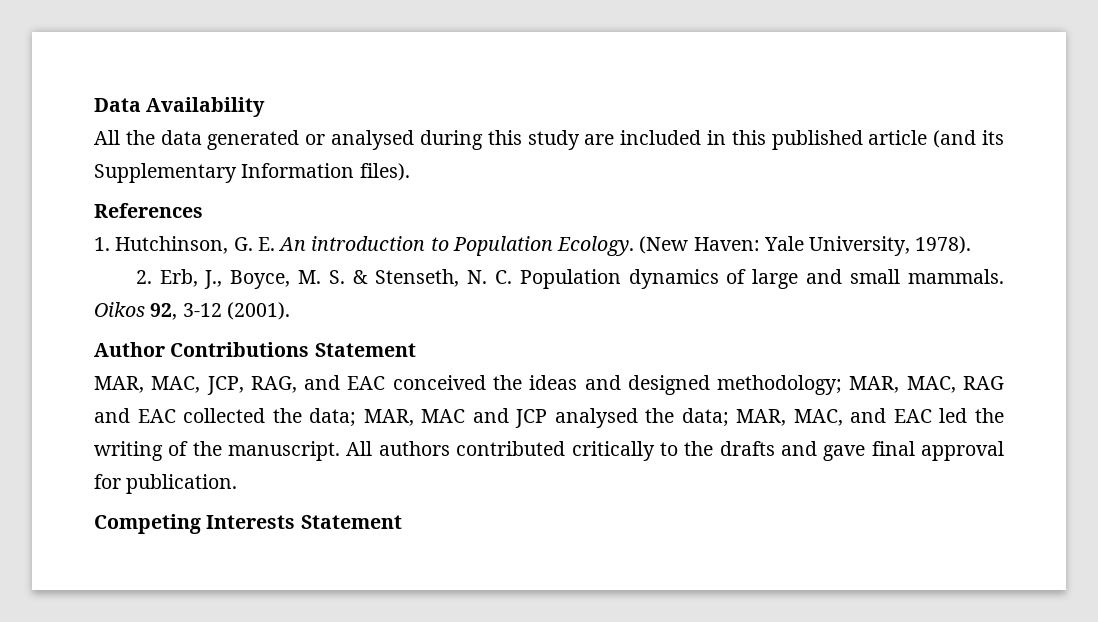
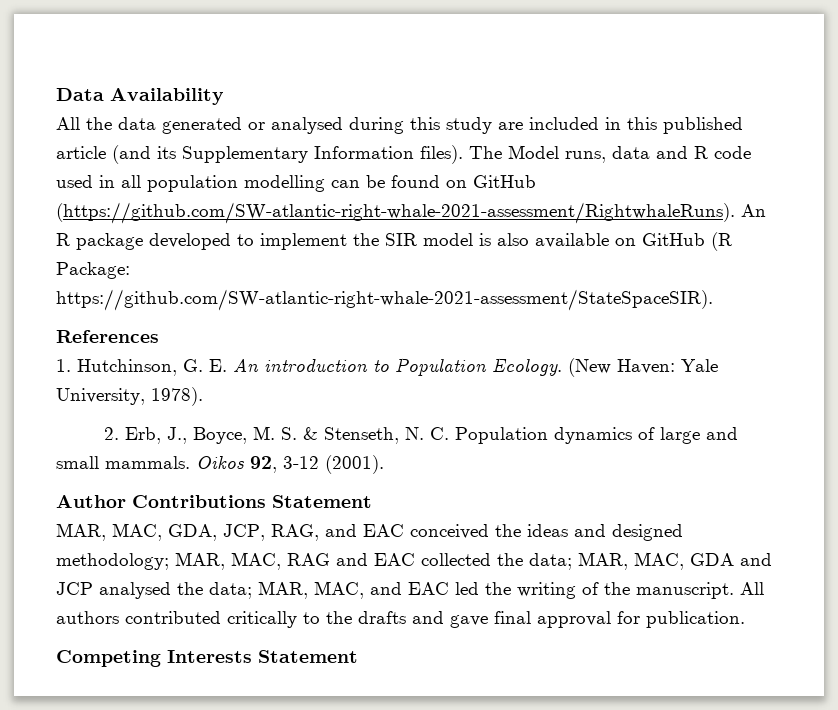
+ The Model runs, data and R code used in all population modelling can be found on GitHub (https://github.com/SW-atlantic-right-whale-2021-assessment/RightwhaleRuns). An R package developed to implement the SIR model is also available on GitHub (R Package: https://github.com/SW-atlantic-right-whale-2021-assessment/StateSpaceSIR).
- MAR, MAC, JCP, RAG, and EAC conceived the ideas and designed methodology; MAR, MAC, RAG and EAC collected the data; MAR, MAC and JCP analysed the data; MAR, MAC, and EAC led the writing of the manuscript.
+ MAR, MAC, GDA, JCP, RAG, and EAC conceived the ideas and designed methodology; MAR, MAC, RAG and EAC collected the data; MAR, MAC, GDA and JCP analysed the data; MAR, MAC, and EAC led the writing of the manuscript.

